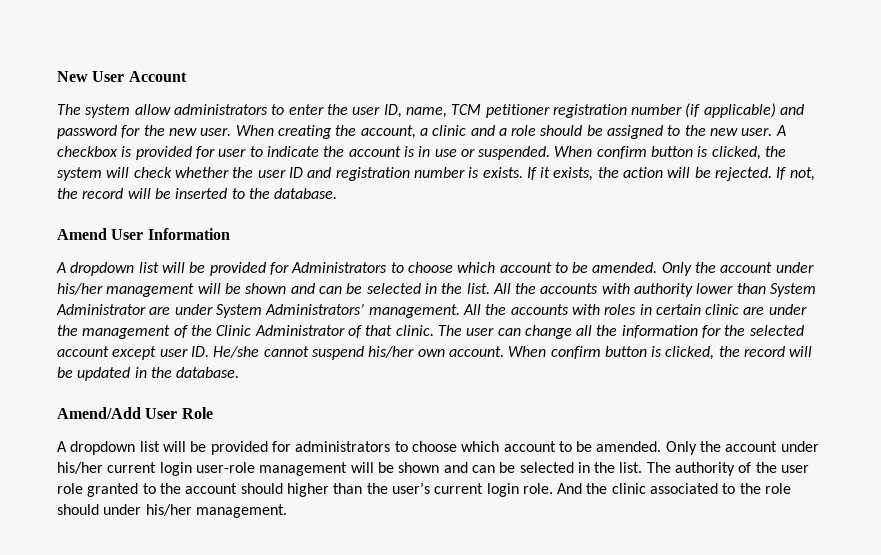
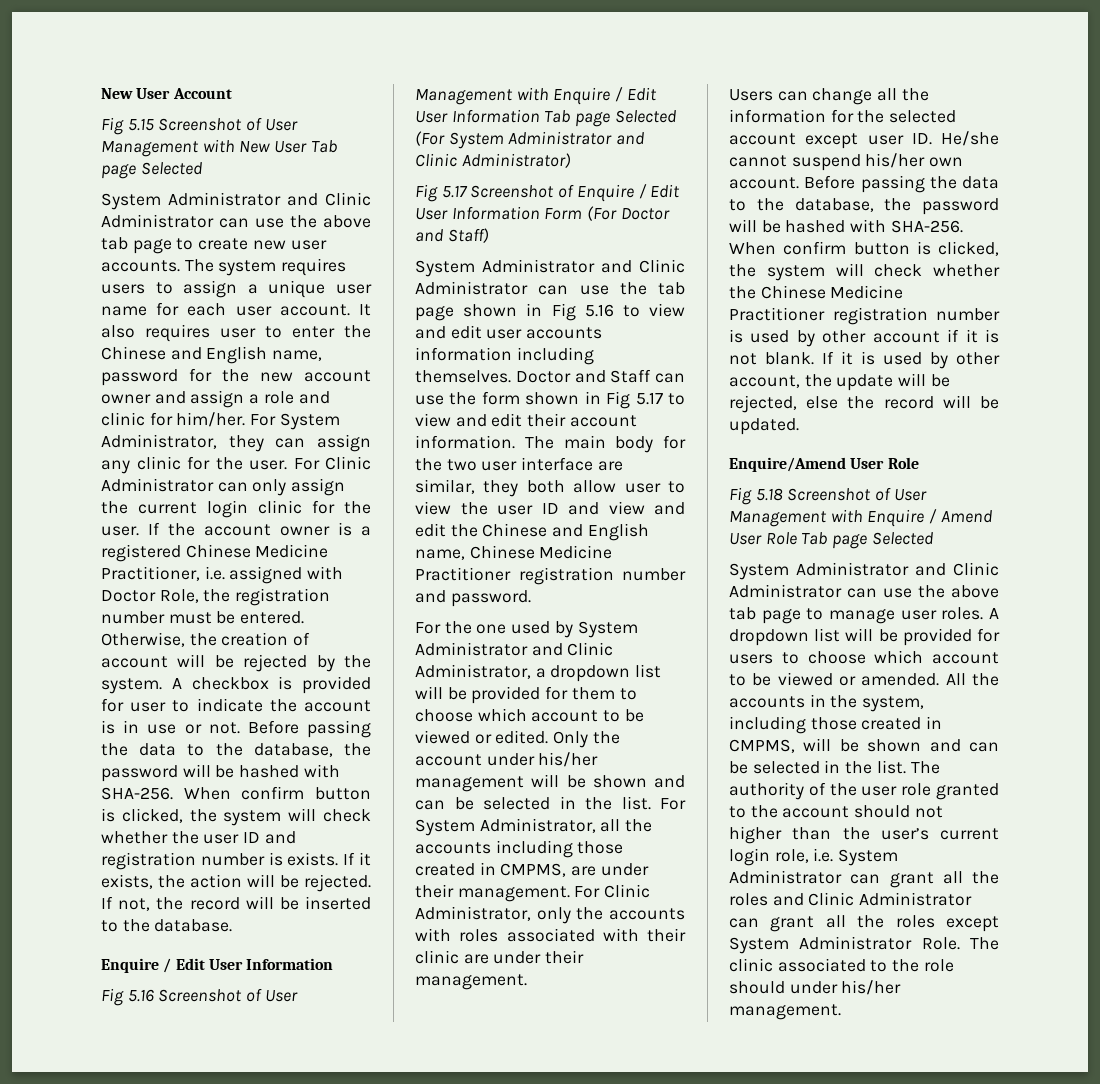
- The system allow administrators to enter the user ID, name, TCM petitioner registration number (if applicable) and password for the new user. When creating the account, a clinic and a role should be assigned to the new user.
+ Fig 5.15 Screenshot of User Management with New User Tab page Selected
+ System Administrator and Clinic Administrator can use the above tab page to create new user accounts. The system requires users to assign a unique user name for each user account. It also requires user to enter the Chinese and English name, password for the new account owner and assign a role and clinic for him/her. For System Administrator, they can assign any clinic for the user. For Clinic Administrator can only assign the current login clinic for the user. If the account owner is a registered Chinese Medicine Practitioner, i.e. assigned with Doctor Role, the registration number must be entered. Otherwise, the creation of account will be rejected by the system.
- A checkbox is provided for user to indicate the account is in use or suspended.
+ A checkbox is provided for user to indicate the account is in use or not. Before passing the data to the database, the password will be hashed with SHA-256.
  If not, the record will be inserted to the database.
- Amend User Information
+ Enquire / Edit User Information
- A dropdown list will be provided for Administrators to choose which account to be amended.
+ Fig 5.16 Screenshot of User Management with Enquire / Edit User Information Tab page Selected (For System Administrator and Clinic Administrator)
+ Fig 5.17 Screenshot of Enquire / Edit User Information Form (For Doctor and Staff)
+ System Administrator and Clinic Administrator can use the tab page shown in Fig 5.16 to view and edit user accounts information including themselves. Doctor and Staff can use the form shown in Fig 5.17 to view and edit their account information. The main body for the two user interface are similar, they both allow user to view the user ID and view and edit the Chinese and English name, Chinese Medicine Practitioner registration number and password.
+ For the one used by System Administrator and Clinic Administrator, a dropdown list will be provided for them to choose which account to be viewed or edited.
- All the accounts with authority lower than System Administrator are under System Administrators’ management. All the accounts with roles in certain clinic are under the management of the Clinic Administrator of that clinic. The user can change all the information for the selected account except user ID. He/she cannot suspend his/her own account.
+ For System Administrator, all the accounts including those created in CMPMS, are under their management. For Clinic Administrator, only the accounts with roles associated with their clinic are under their management.
+ Users can change all the information for the selected account except user ID. He/she cannot suspend his/her own account.
- When confirm button is clicked, the record will be updated in the database.
- Amend/Add User Role
- A dropdown list will be provided for administrators to choose which account to be amended. Only the account under his/her current login user-role management will be shown and can be selected in the list.
+ Before passing the data to the database, the password will be hashed with SHA-256. When confirm button is clicked, the system will check whether the Chinese Medicine Practitioner registration number is used by other account if it is not blank. If it is used by other account, the update will be rejected, else the record will be updated.
+ Enquire/Amend User Role
+ Fig 5.18 Screenshot of User Management with Enquire / Amend User Role Tab page Selected
+ System Administrator and Clinic Administrator can use the above tab page to manage user roles. A dropdown list will be provided for users to choose which account to be viewed or amended. All the accounts in the system, including those created in CMPMS, will be shown and can be selected in the list.
- The authority of the user role granted to the account should higher than the user’s current login role. And the clinic associated to the role should under his/her management.
+ The authority of the user role granted to the account should not higher than the user’s current login role, i.e. System Administrator can grant all the roles and Clinic Administrator can grant all the roles except System Administrator Role. The clinic associated to the role should under his/her management.

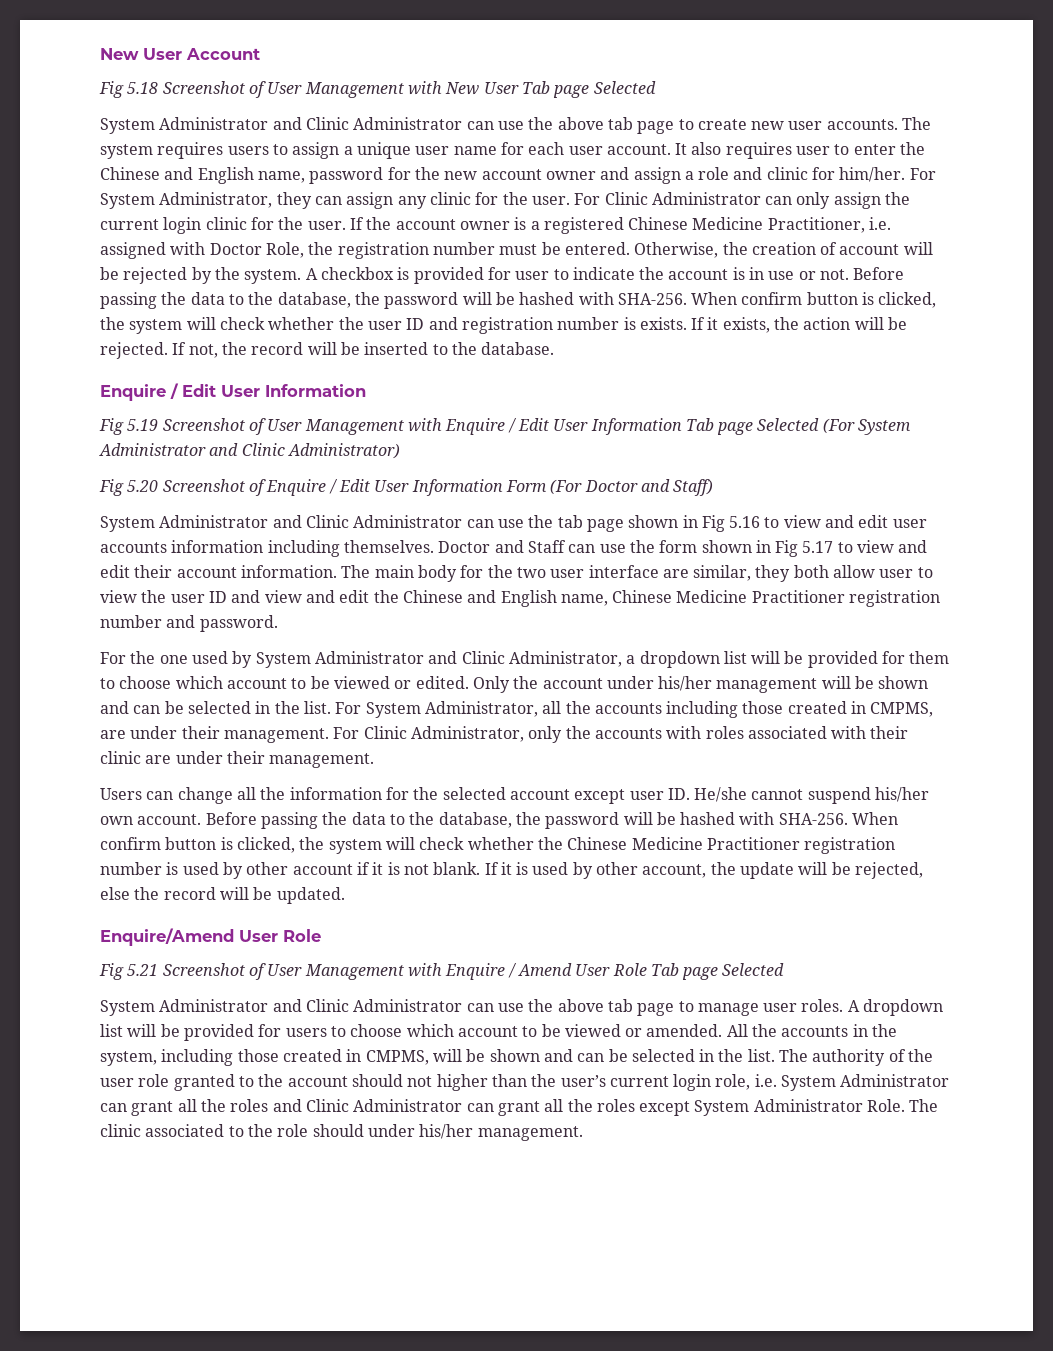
- Fig 5.15 Screenshot of User Management with New User Tab page Selected
+ Fig 5.18 Screenshot of User Management with New User Tab page Selected
- Fig 5.16 Screenshot of User Management with Enquire / Edit User Information Tab page Selected (For System Administrator and Clinic Administrator)
+ Fig 5.19 Screenshot of User Management with Enquire / Edit User Information Tab page Selected (For System Administrator and Clinic Administrator)
- Fig 5.17 Screenshot of Enquire / Edit User Information Form (For Doctor and Staff)
+ Fig 5.20 Screenshot of Enquire / Edit User Information Form (For Doctor and Staff)
- Fig 5.18 Screenshot of User Management with Enquire / Amend User Role Tab page Selected
+ Fig 5.21 Screenshot of User Management with Enquire / Amend User Role Tab page Selected

